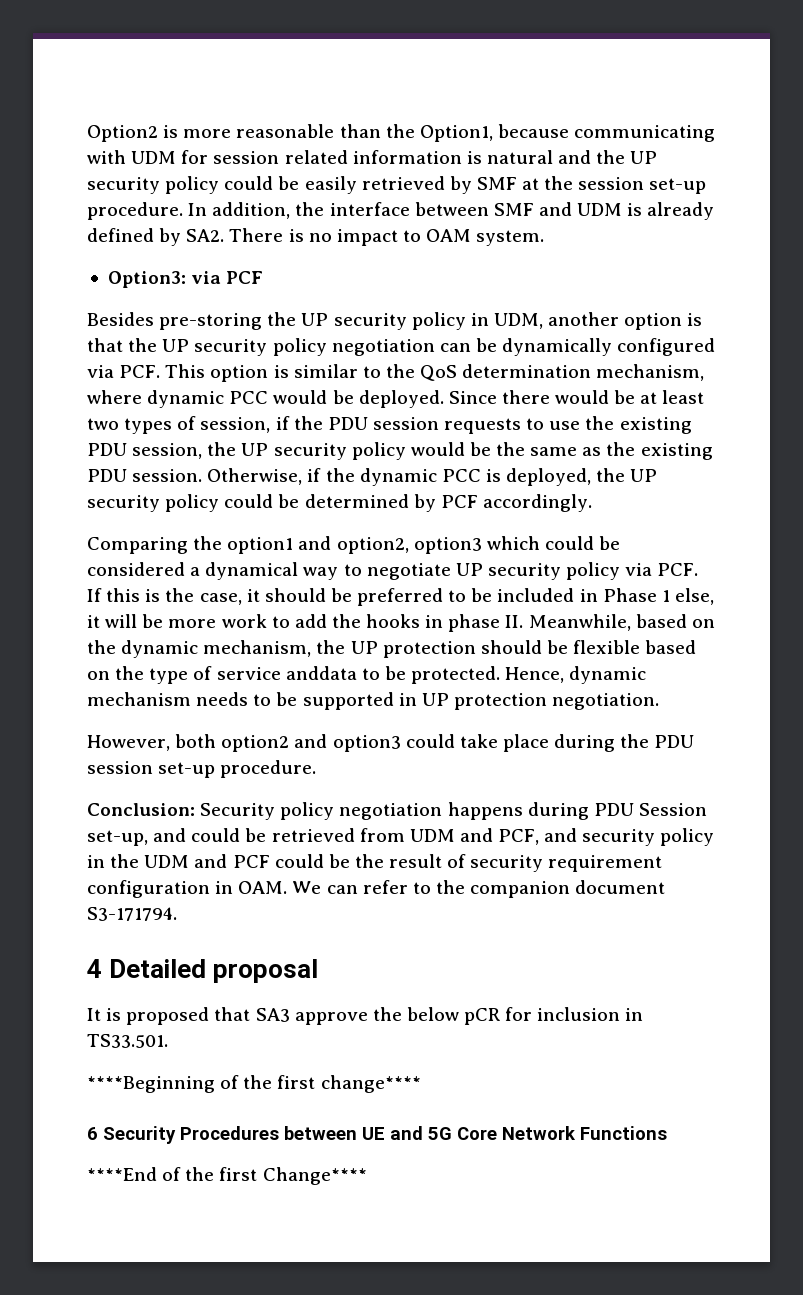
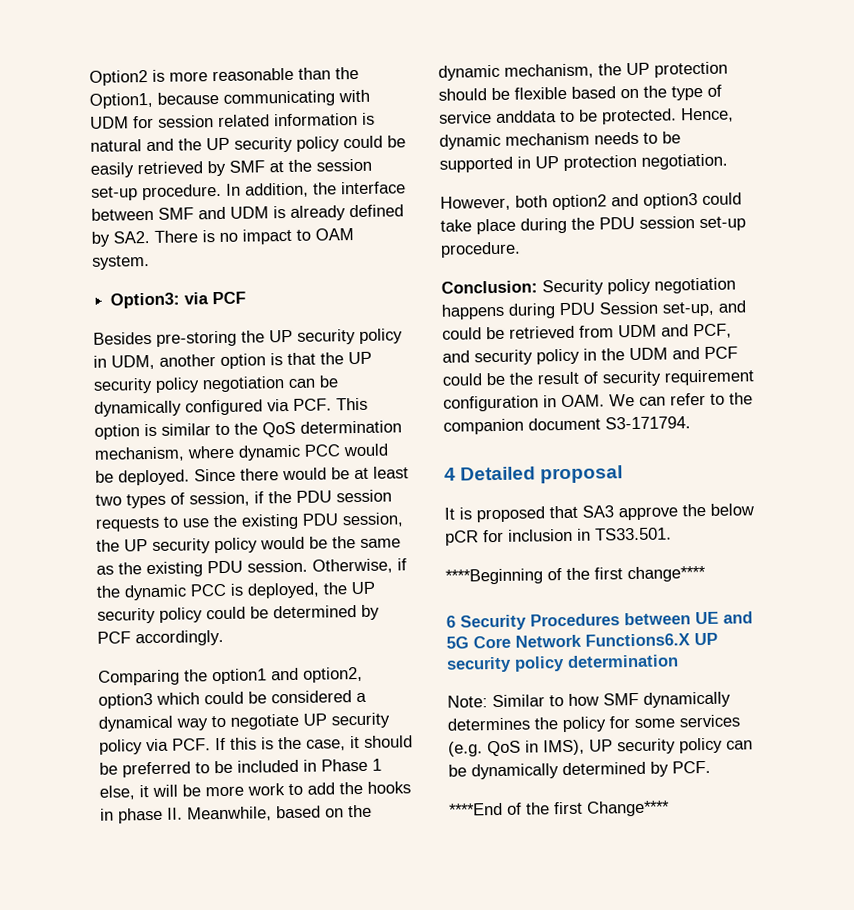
- 6 Security Procedures between UE and 5G Core Network Functions
+ 6 Security Procedures between UE and 5G Core Network Functions6.X UP security policy determination
+ Note: Similar to how SMF dynamically determines the policy for some services (e.g. QoS in IMS), UP security policy can be dynamically determined by PCF.

